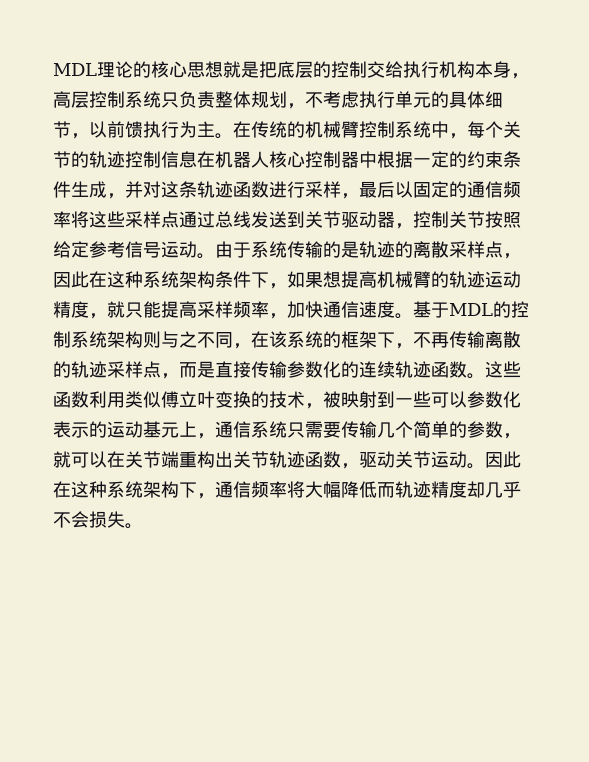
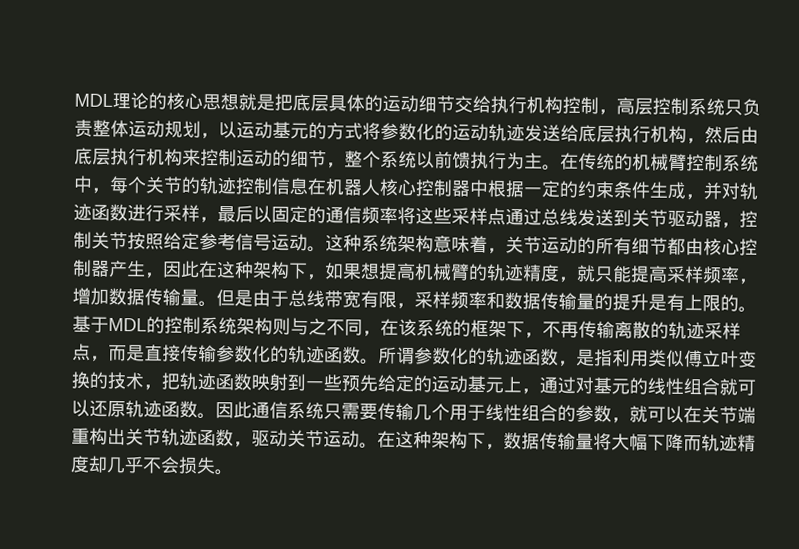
- MDL理论的核心思想就是把底层的控制交给执行机构本身，高层控制系统只负责整体规划，不考虑执行单元的具体细节，以前馈执行为主。
+ MDL理论的核心思想就是把底层具体的运动细节交给执行机构控制，高层控制系统只负责整体运动规划，以运动基元的方式将参数化的运动轨迹发送给底层执行机构，然后由底层执行机构来控制运动的细节，整个系统以前馈执行为主。
- 在传统的机械臂控制系统中，每个关节的轨迹控制信息在机器人核心控制器中根据一定的约束条件生成，并对这条轨迹函数进行采样，最后以固定的通信频率将这些采样点通过总线发送到关节驱动器，控制关节按照给定参考信号运动。
+ 在传统的机械臂控制系统中，每个关节的轨迹控制信息在机器人核心控制器中根据一定的约束条件生成，并对轨迹函数进行采样，最后以固定的通信频率将这些采样点通过总线发送到关节驱动器，控制关节按照给定参考信号运动。
- 由于系统传输的是轨迹的离散采样点，因此在这种系统架构条件下，如果想提高机械臂的轨迹运动精度，就只能提高采样频率，加快通信速度。
+ 这种系统架构意味着，关节运动的所有细节都由核心控制器产生，因此在这种架构下，如果想提高机械臂的轨迹精度，就只能提高采样频率，增加数据传输量。但是由于总线带宽有限，采样频率和数据传输量的提升是有上限的。
- 基于MDL的控制系统架构则与之不同，在该系统的框架下，不再传输离散的轨迹采样点，而是直接传输参数化的连续轨迹函数。这些函数利用类似傅立叶变换的技术，被映射到一些可以参数化表示的运动基元上，通信系统只需要传输几个简单的参数，就可以在关节端重构出关节轨迹函数，驱动关节运动。
+ 基于MDL的控制系统架构则与之不同，在该系统的框架下，不再传输离散的轨迹采样点，而是直接传输参数化的轨迹函数。所谓参数化的轨迹函数，是指利用类似傅立叶变换的技术，把轨迹函数映射到一些预先给定的运动基元上，通过对基元的线性组合就可以还原轨迹函数。因此通信系统只需要传输几个用于线性组合的参数，就可以在关节端重构出关节轨迹函数，驱动关节运动。
- 因此在这种系统架构下，通信频率将大幅降低而轨迹精度却几乎不会损失。
+ 在这种架构下，数据传输量将大幅下降而轨迹精度却几乎不会损失。

